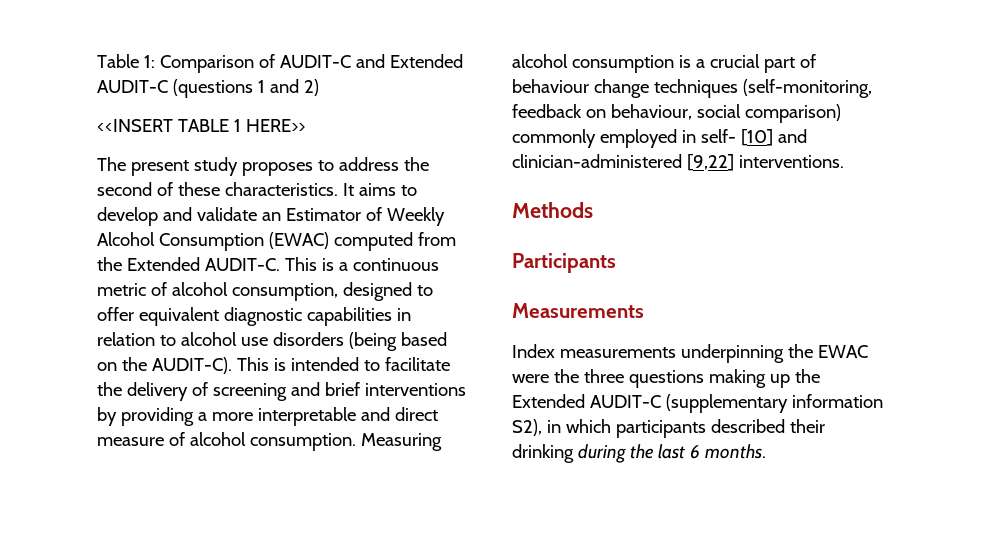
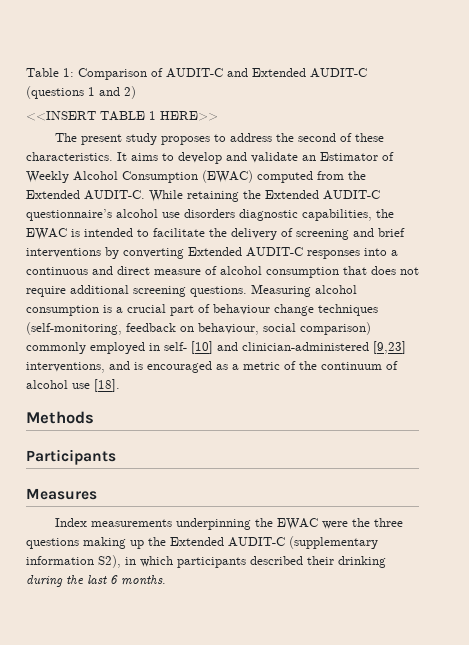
- This is a continuous metric of alcohol consumption, designed to offer equivalent diagnostic capabilities in relation to alcohol use disorders (being based on the AUDIT-C). This is intended to facilitate the delivery of screening and brief interventions by providing a more interpretable and direct measure of alcohol consumption.
+ While retaining the Extended AUDIT-C questionnaire’s alcohol use disorders diagnostic capabilities, the EWAC is intended to facilitate the delivery of screening and brief interventions by converting Extended AUDIT-C responses into a continuous and direct measure of alcohol consumption that does not require additional screening questions.
- Measuring alcohol consumption is a crucial part of behaviour change techniques (self-monitoring, feedback on behaviour, social comparison) commonly employed in self- [10] and clinician-administered [9,22] interventions.
+ Measuring alcohol consumption is a crucial part of behaviour change techniques (self-monitoring, feedback on behaviour, social comparison) commonly employed in self- [10] and clinician-administered [9,23] interventions, and is encouraged as a metric of the continuum of alcohol use [18].
- Measurements
+ Measures

